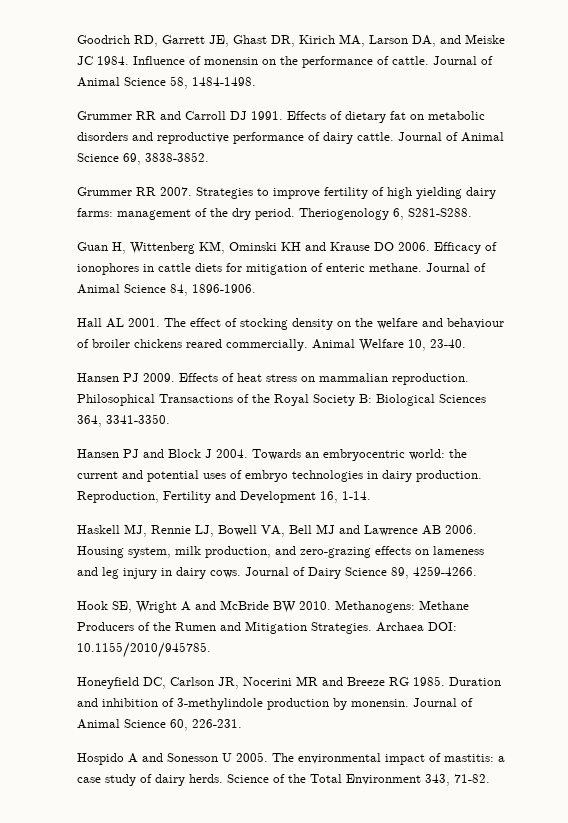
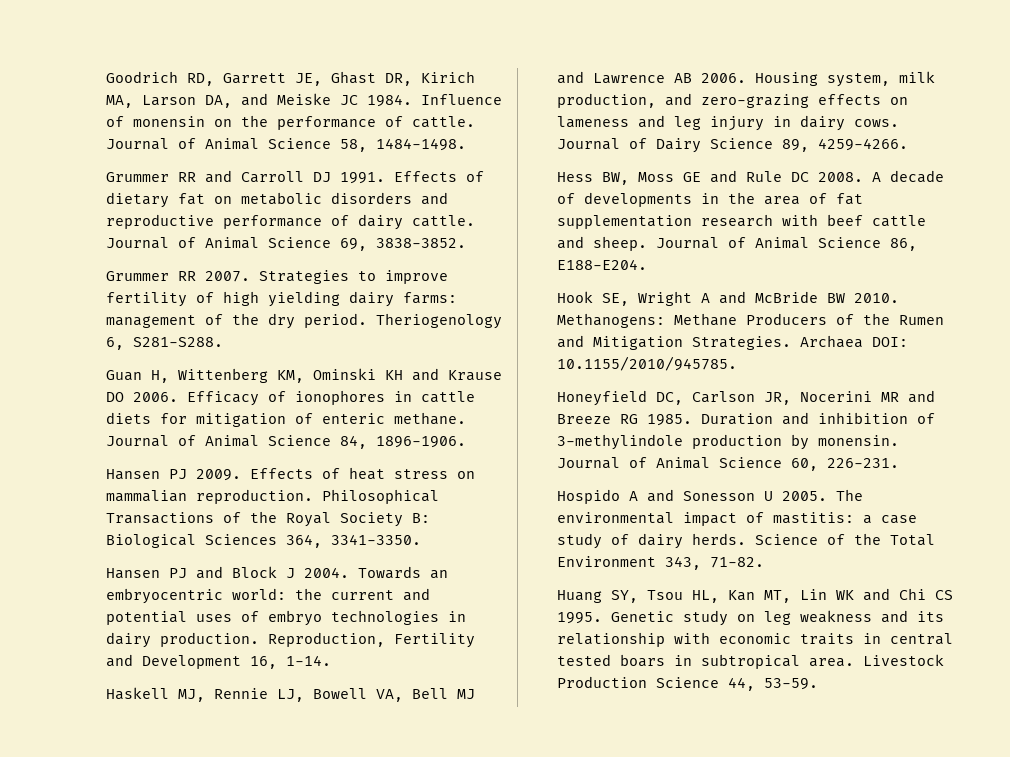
- Hall AL 2001. The effect of stocking density on the welfare and behaviour of broiler chickens reared commercially. Animal Welfare 10, 23-40.
+ Hess BW, Moss GE and Rule DC 2008. A decade of developments in the area of fat supplementation research with beef cattle and sheep. Journal of Animal Science 86, E188-E204.
+ Huang SY, Tsou HL, Kan MT, Lin WK and Chi CS 1995. Genetic study on leg weakness and its relationship with economic traits in central tested boars in subtropical area. Livestock Production Science 44, 53-59.

